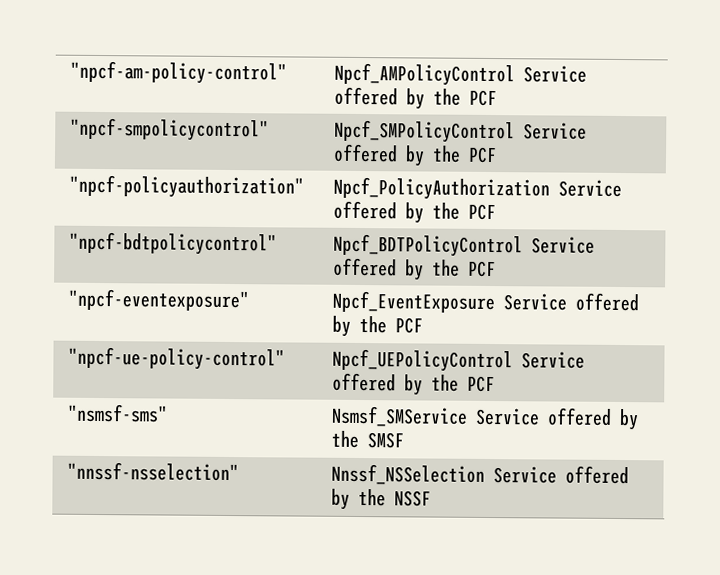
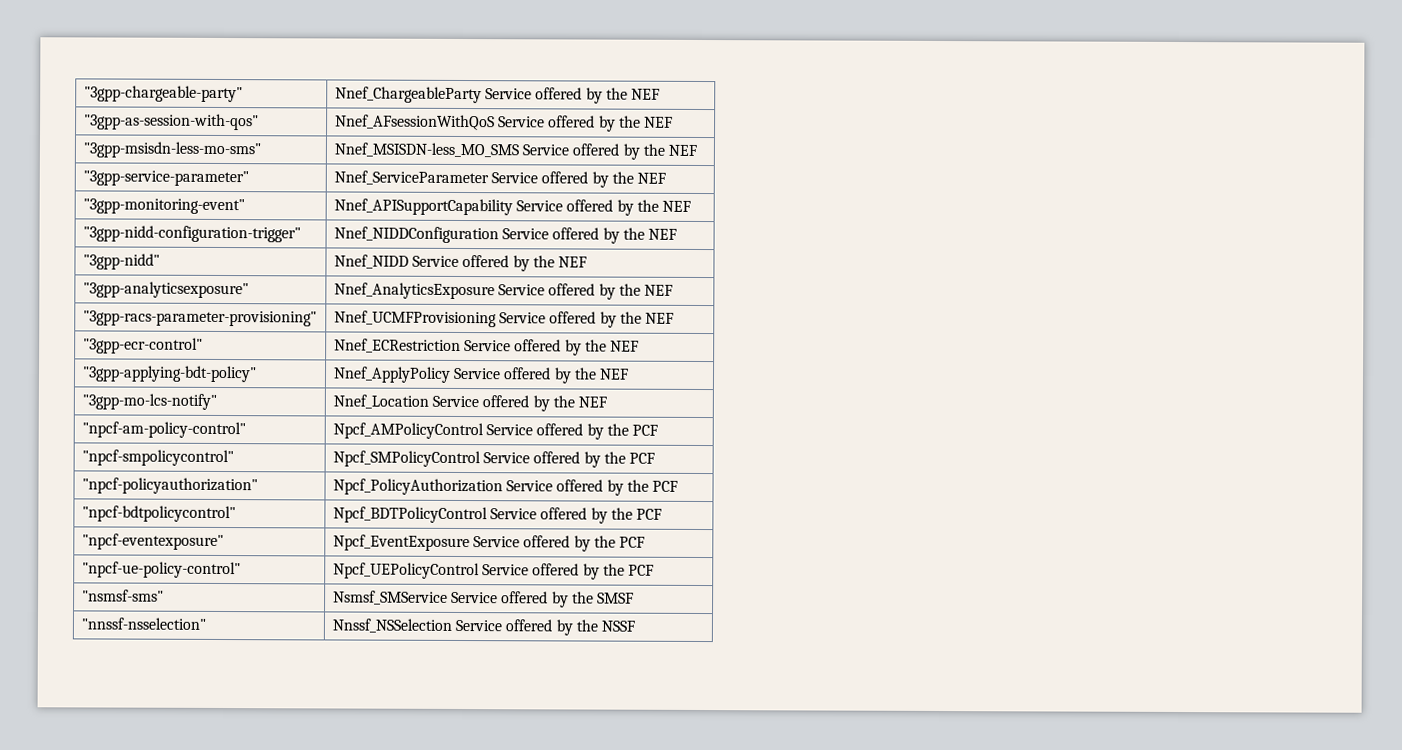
+ "3gpp-chargeable-party" | Nnef_ChargeableParty Service offered by the NEF
+ "3gpp-as-session-with-qos" | Nnef_AFsessionWithQoS Service offered by the NEF
+ "3gpp-msisdn-less-mo-sms" | Nnef_MSISDN-less_MO_SMS Service offered by the NEF
+ "3gpp-service-parameter" | Nnef_ServiceParameter Service offered by the NEF
+ "3gpp-monitoring-event" | Nnef_APISupportCapability Service offered by the NEF
+ "3gpp-nidd-configuration-trigger" | Nnef_NIDDConfiguration Service offered by the NEF
+ "3gpp-nidd" | Nnef_NIDD Service offered by the NEF
+ "3gpp-analyticsexposure" | Nnef_AnalyticsExposure Service offered by the NEF
+ "3gpp-racs-parameter-provisioning" | Nnef_UCMFProvisioning Service offered by the NEF
+ "3gpp-ecr-control" | Nnef_ECRestriction Service offered by the NEF
+ "3gpp-applying-bdt-policy" | Nnef_ApplyPolicy Service offered by the NEF
+ "3gpp-mo-lcs-notify" | Nnef_Location Service offered by the NEF

